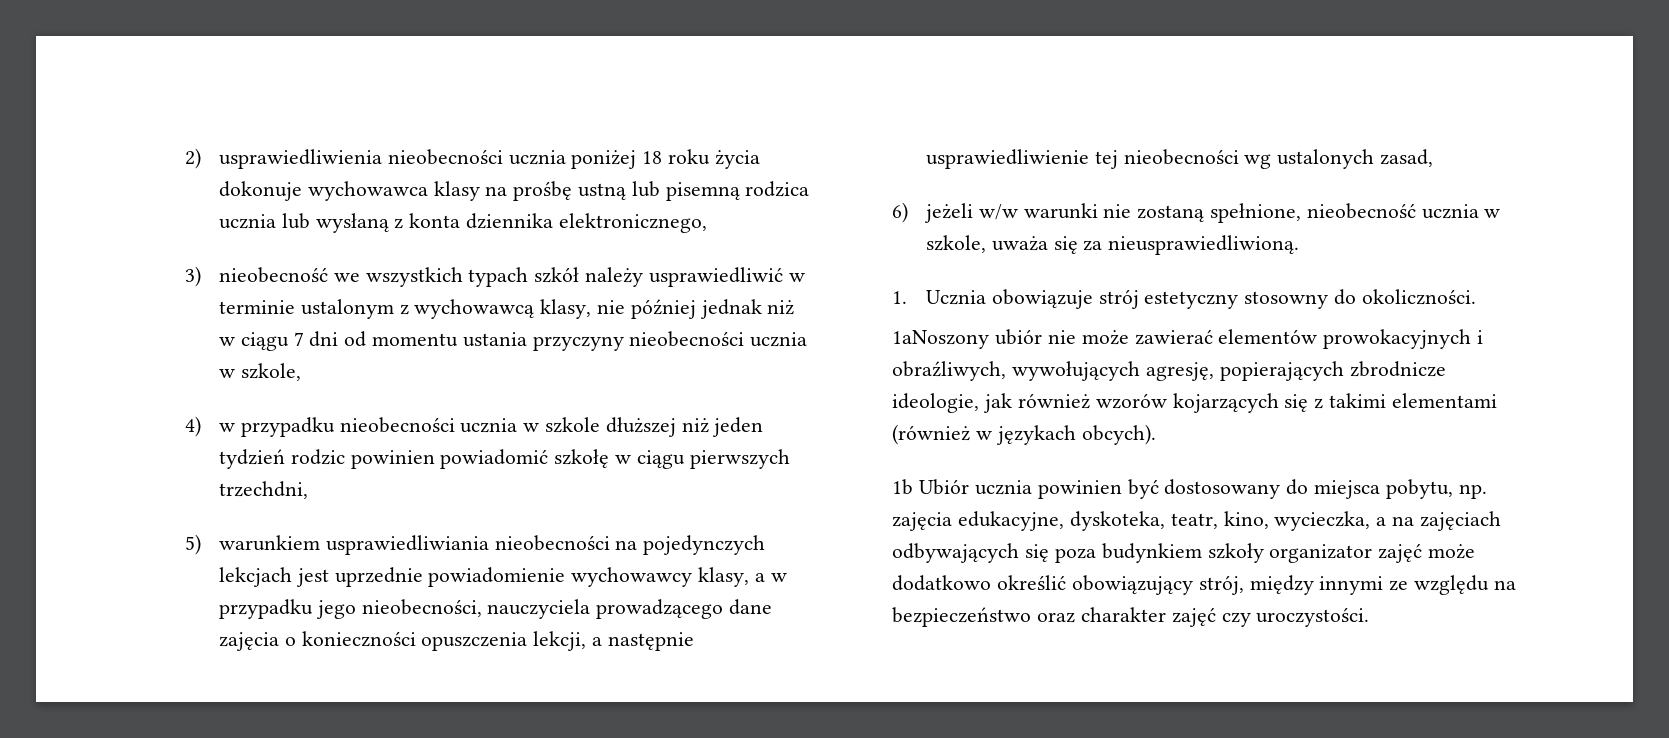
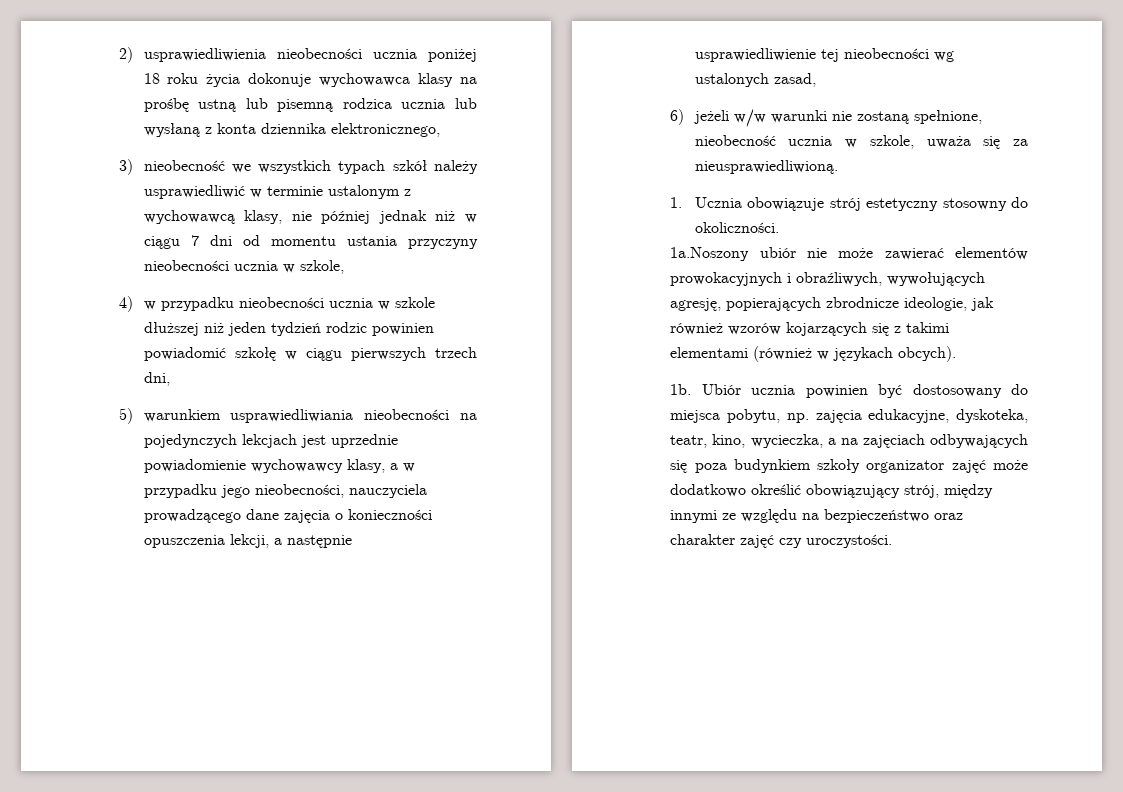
- 4) w przypadku nieobecności ucznia w szkole dłuższej niż jeden tydzień rodzic powinien powiadomić szkołę w ciągu pierwszych trzechdni,
+ 4) w przypadku nieobecności ucznia w szkole dłuższej niż jeden tydzień rodzic powinien powiadomić szkołę w ciągu pierwszych trzech dni,
- 1aNoszony ubiór nie może zawierać elementów prowokacyjnych i obraźliwych, wywołujących agresję, popierających zbrodnicze ideologie, jak również wzorów kojarzących się z takimi elementami (również w językach obcych).
+ 1a.Noszony ubiór nie może zawierać elementów prowokacyjnych i obraźliwych, wywołujących agresję, popierających zbrodnicze ideologie, jak również wzorów kojarzących się z takimi elementami (również w językach obcych).
- 1b Ubiór ucznia powinien być dostosowany do miejsca pobytu, np. zajęcia edukacyjne, dyskoteka, teatr, kino, wycieczka, a na zajęciach odbywających się poza budynkiem szkoły organizator zajęć może dodatkowo określić obowiązujący strój, między innymi ze względu na bezpieczeństwo oraz charakter zajęć czy uroczystości.
+ 1b. Ubiór ucznia powinien być dostosowany do miejsca pobytu, np. zajęcia edukacyjne, dyskoteka, teatr, kino, wycieczka, a na zajęciach odbywających się poza budynkiem szkoły organizator zajęć może dodatkowo określić obowiązujący strój, między innymi ze względu na bezpieczeństwo oraz charakter zajęć czy uroczystości.

